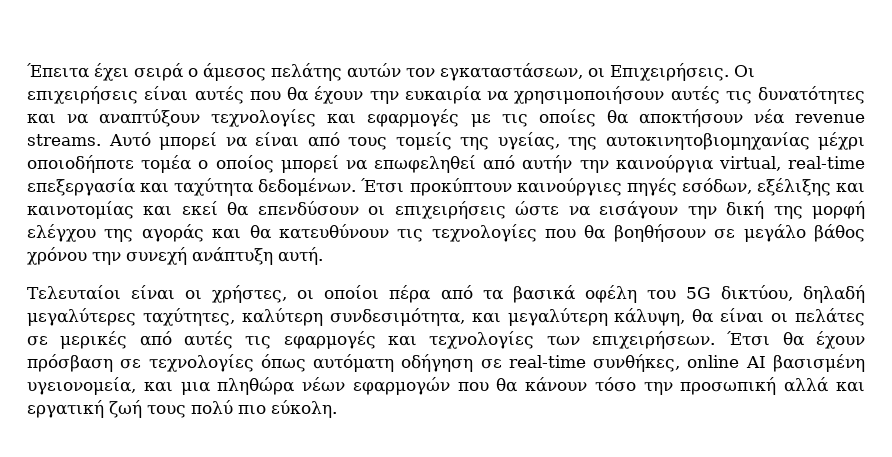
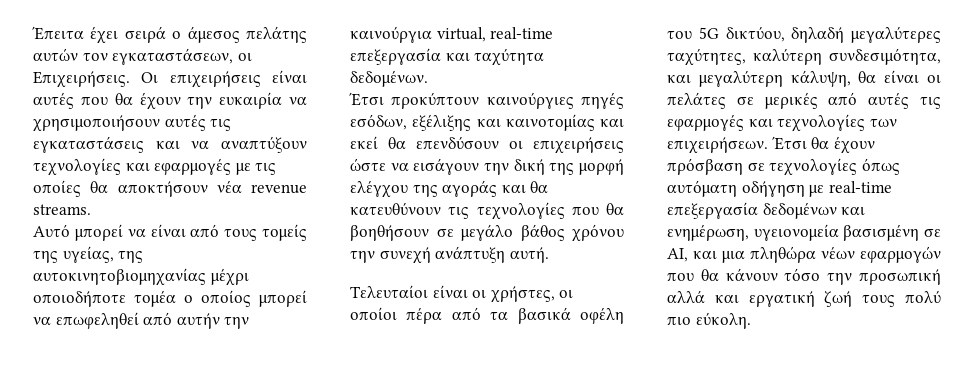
- Οι επιχειρήσεις είναι αυτές που θα έχουν την ευκαιρία να χρησιμοποιήσουν αυτές τις δυνατότητες και να αναπτύξουν τεχνολογίες και εφαρμογές με τις οποίες θα αποκτήσουν νέα revenue streams. Αυτό μπορεί να είναι από τους τομείς της υγείας, της αυτοκινητοβιομηχανίας μέχρι οποιοδήποτε τομέα ο οποίος μπορεί να επωφεληθεί από αυτήν την καινούργια virtual, real-time επεξεργασία και ταχύτητα δεδομένων. Έτσι προκύπτουν καινούργιες πηγές εσόδων, εξέλιξης και καινοτομίας και εκεί θα επενδύσουν οι επιχειρήσεις ώστε να εισάγουν την δική της μορφή ελέγχου της αγοράς και θα κατευθύνουν τις τεχνολογίες που θα βοηθήσουν σε μεγάλο βάθος χρόνου την συνεχή ανάπτυξη αυτή.
+ Οι επιχειρήσεις είναι αυτές που θα έχουν την ευκαιρία να χρησιμοποιήσουν αυτές τις εγκαταστάσεις και να αναπτύξουν τεχνολογίες και εφαρμογές με τις οποίες θα αποκτήσουν νέα revenue streams.
+ Αυτό μπορεί να είναι από τους τομείς της υγείας, της αυτοκινητοβιομηχανίας μέχρι οποιοδήποτε τομέα ο οποίος μπορεί να επωφεληθεί από αυτήν την καινούργια virtual, real-time επεξεργασία και ταχύτητα δεδομένων.
+ Έτσι προκύπτουν καινούργιες πηγές εσόδων, εξέλιξης και καινοτομίας και εκεί θα επενδύσουν οι επιχειρήσεις ώστε να εισάγουν την δική της μορφή ελέγχου της αγοράς και θα κατευθύνουν τις τεχνολογίες που θα βοηθήσουν σε μεγάλο βάθος χρόνου την συνεχή ανάπτυξη αυτή.
- Έτσι θα έχουν πρόσβαση σε τεχνολογίες όπως αυτόματη οδήγηση σε real-time συνθήκες, online AI βασισμένη υγειονομεία, και μια πληθώρα νέων εφαρμογών που θα κάνουν τόσο την προσωπική αλλά και εργατική ζωή τους πολύ πιο εύκολη.
+ Έτσι θα έχουν πρόσβαση σε τεχνολογίες όπως αυτόματη οδήγηση με real-time επεξεργασία δεδομένων και ενημέρωση, υγειονομεία βασισμένη σε AI, και μια πληθώρα νέων εφαρμογών που θα κάνουν τόσο την προσωπική αλλά και εργατική ζωή τους πολύ πιο εύκολη.

